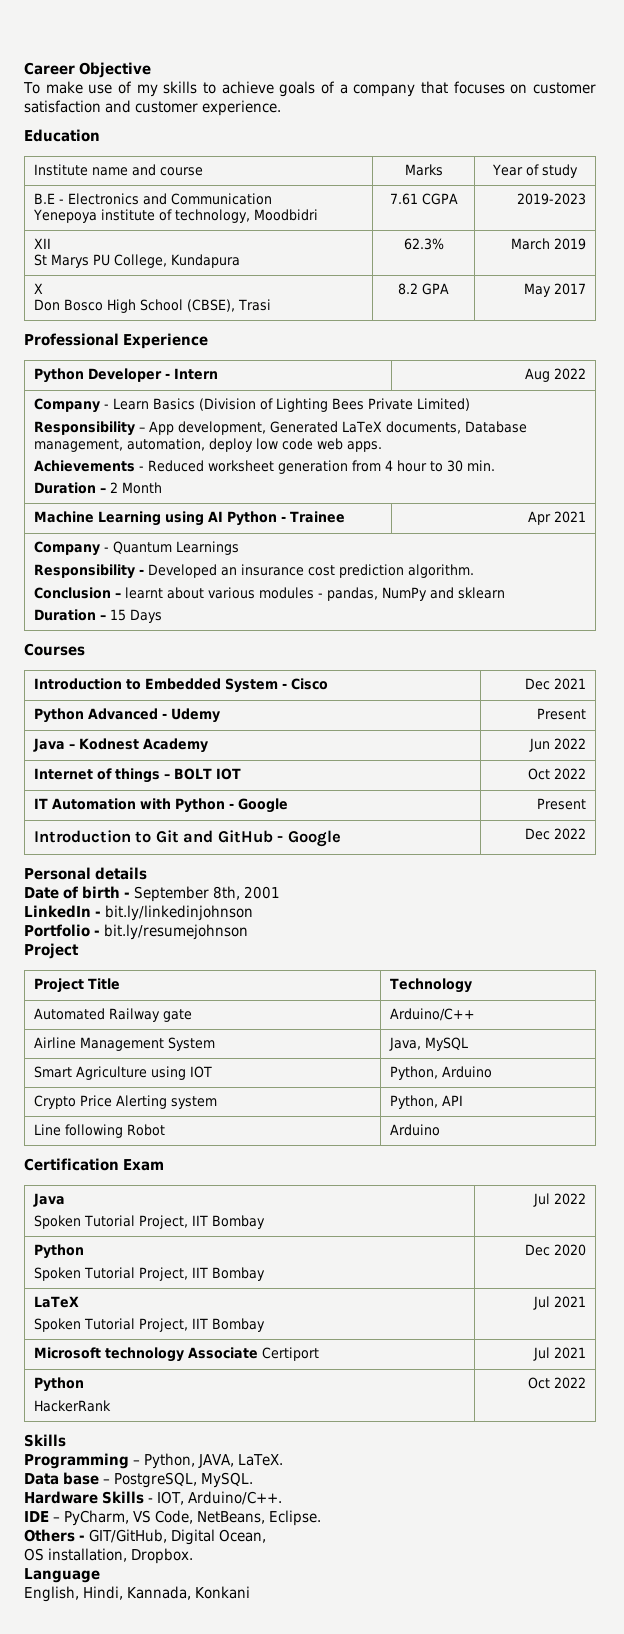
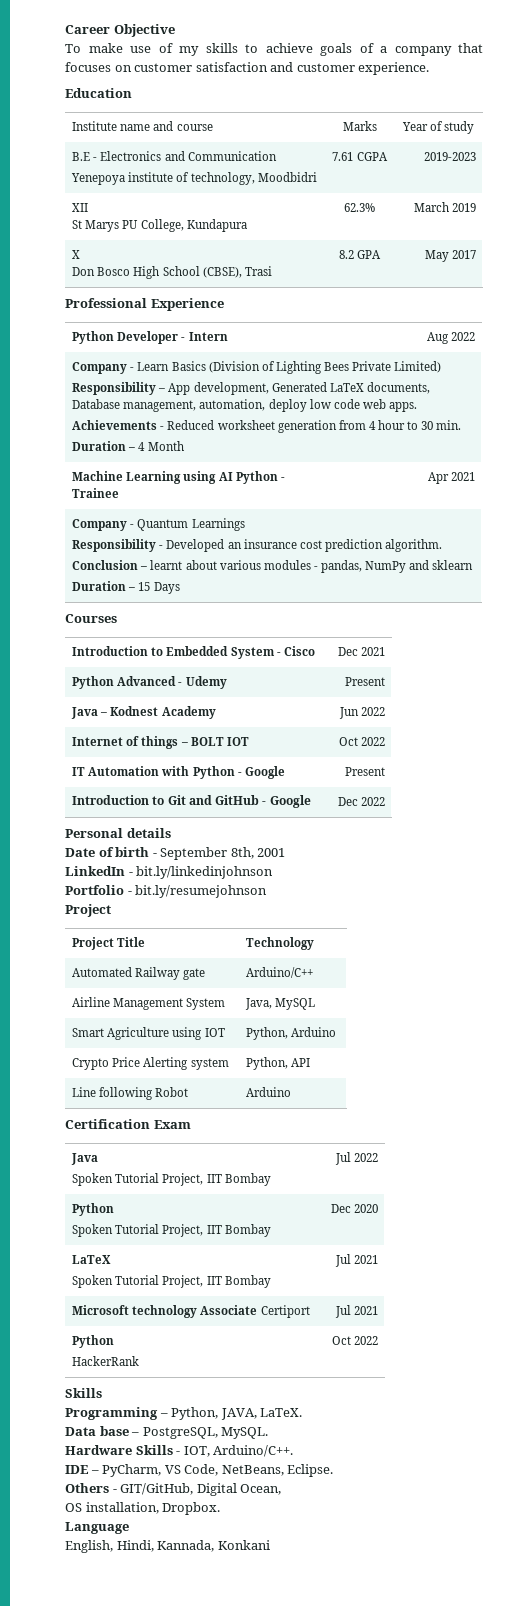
  Company - Learn Basics (Division of Lighting Bees Private Limited)
  Responsibility – App development, Generated LaTeX documents, Database management, automation, deploy low code web apps.
  Achievements - Reduced worksheet generation from 4 hour to 30 min.
- Duration – 2 Month
+ Duration – 4 Month

